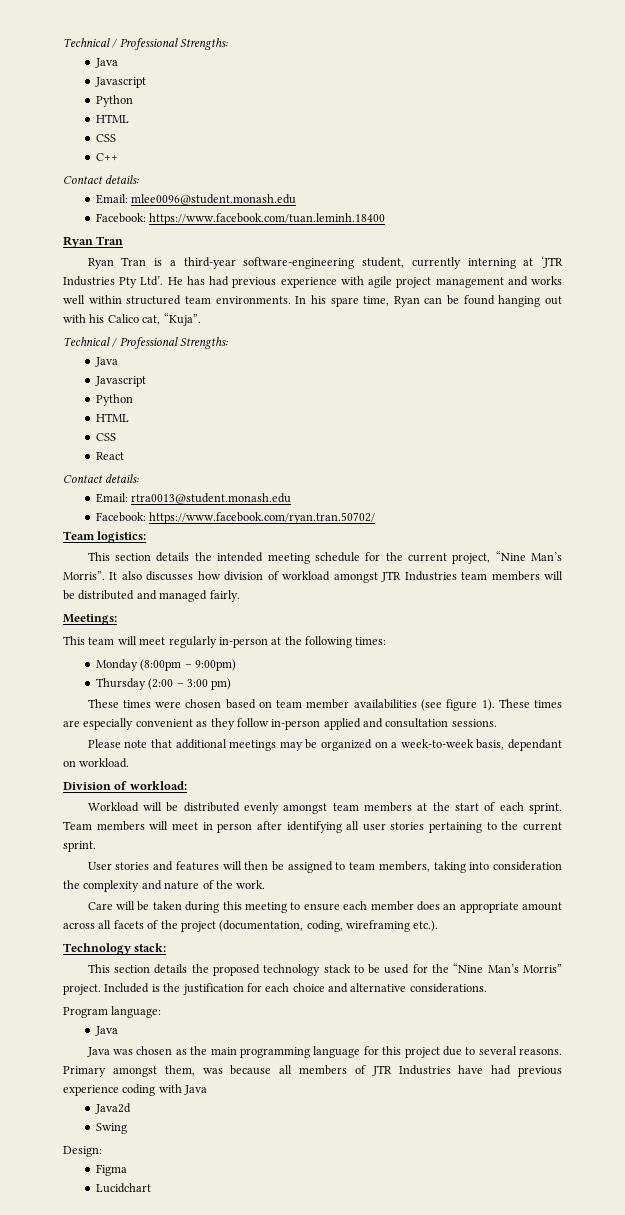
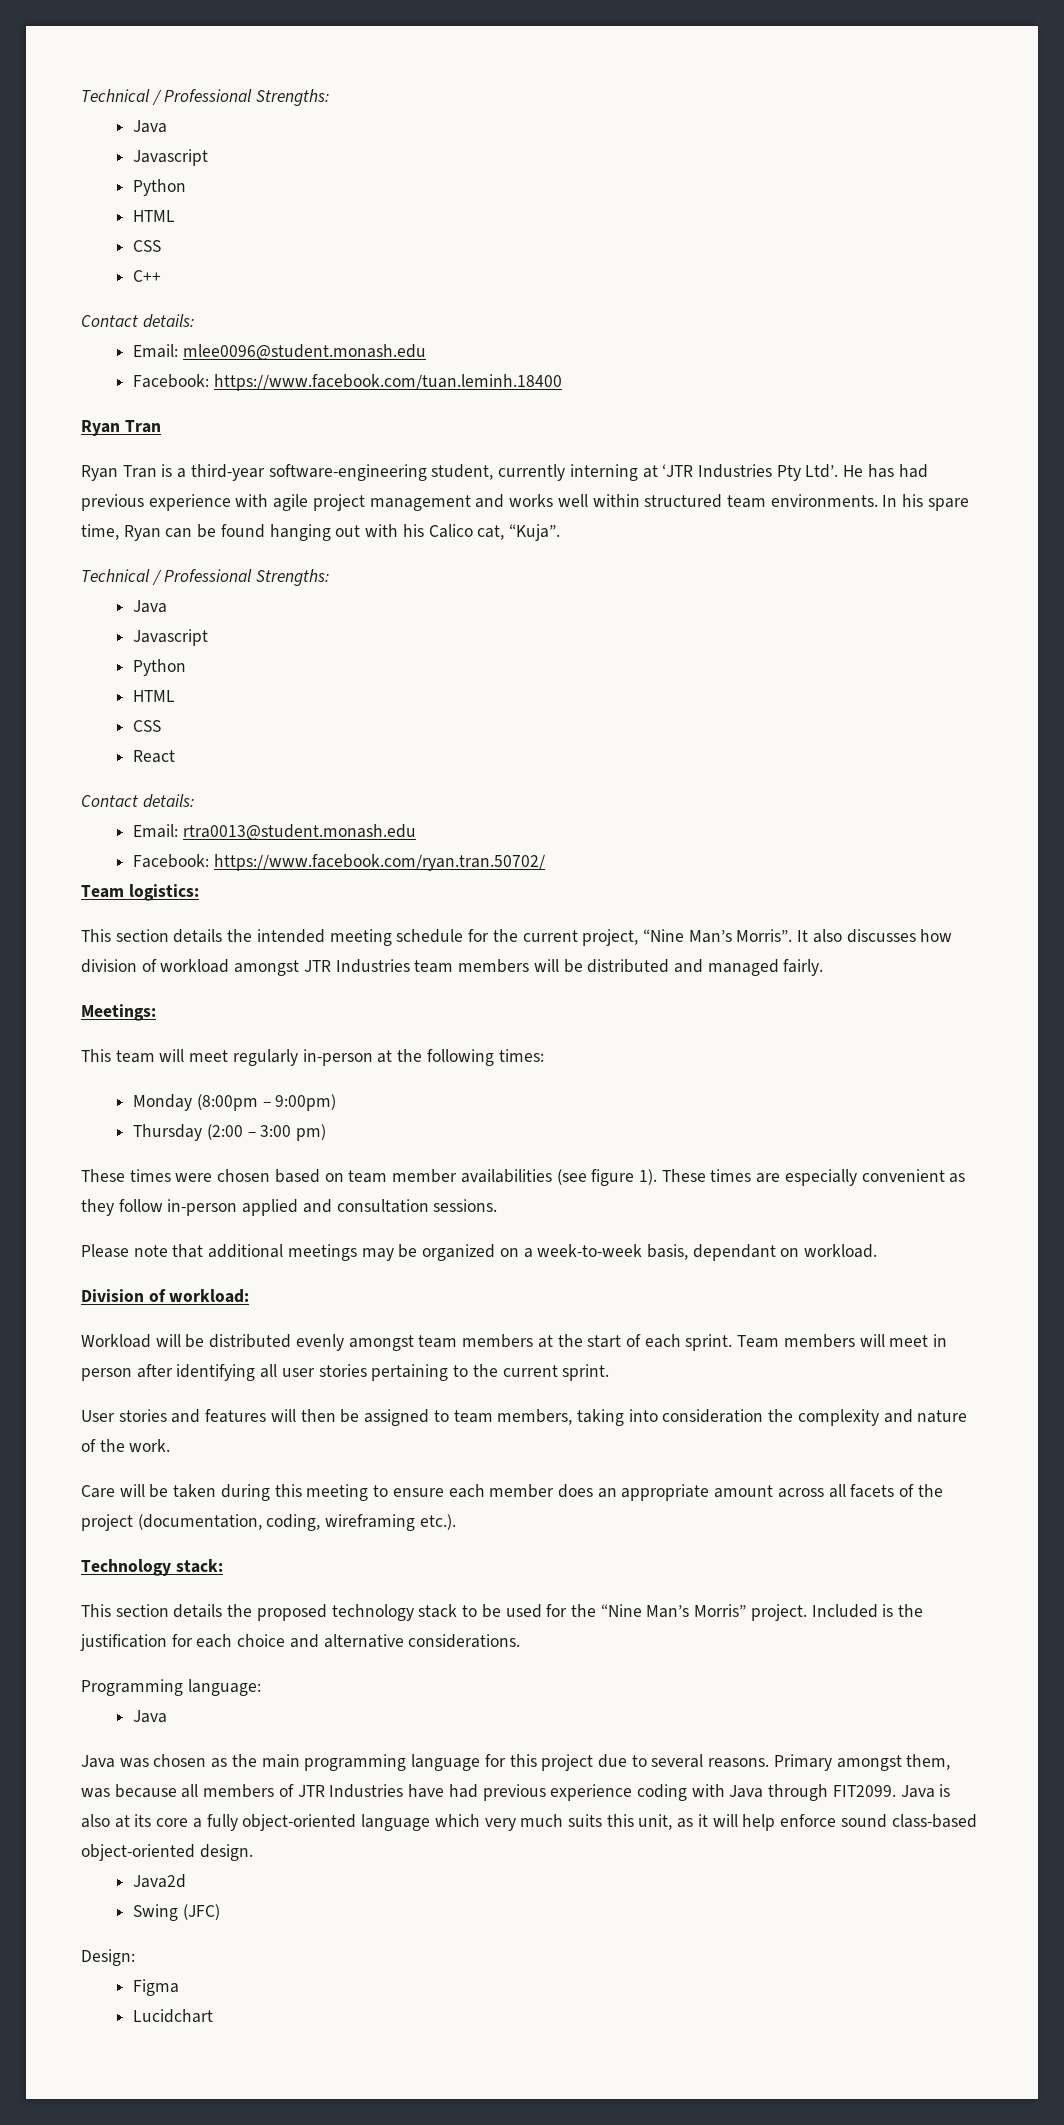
- Program language:
+ Programming language:
- Primary amongst them, was because all members of JTR Industries have had previous experience coding with Java
+ Primary amongst them, was because all members of JTR Industries have had previous experience coding with Java through FIT2099. Java is also at its core a fully object-oriented language which very much suits this unit, as it will help enforce sound class-based object-oriented design.
- Swing
+ Swing (JFC)

